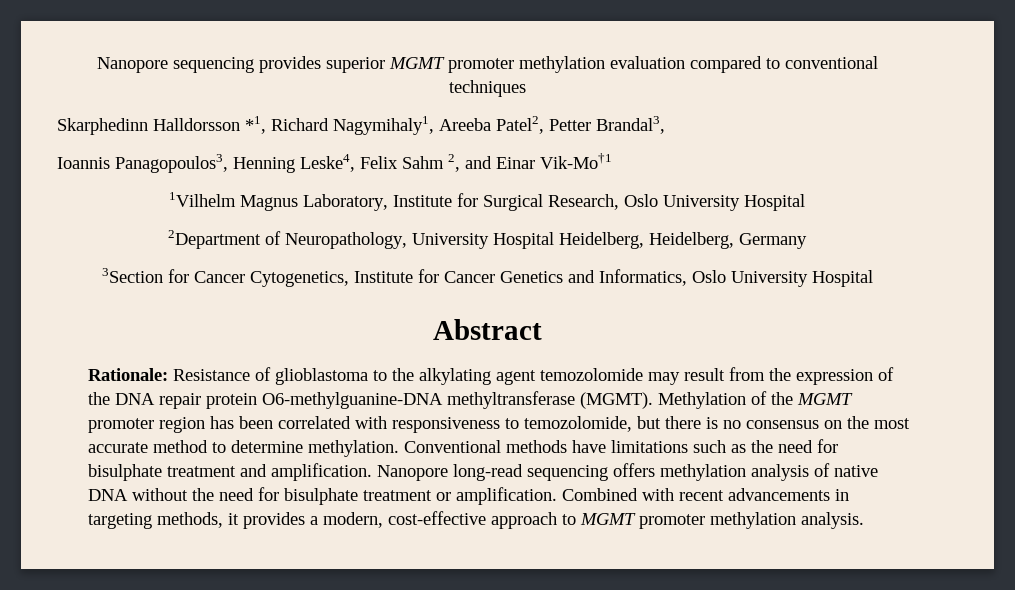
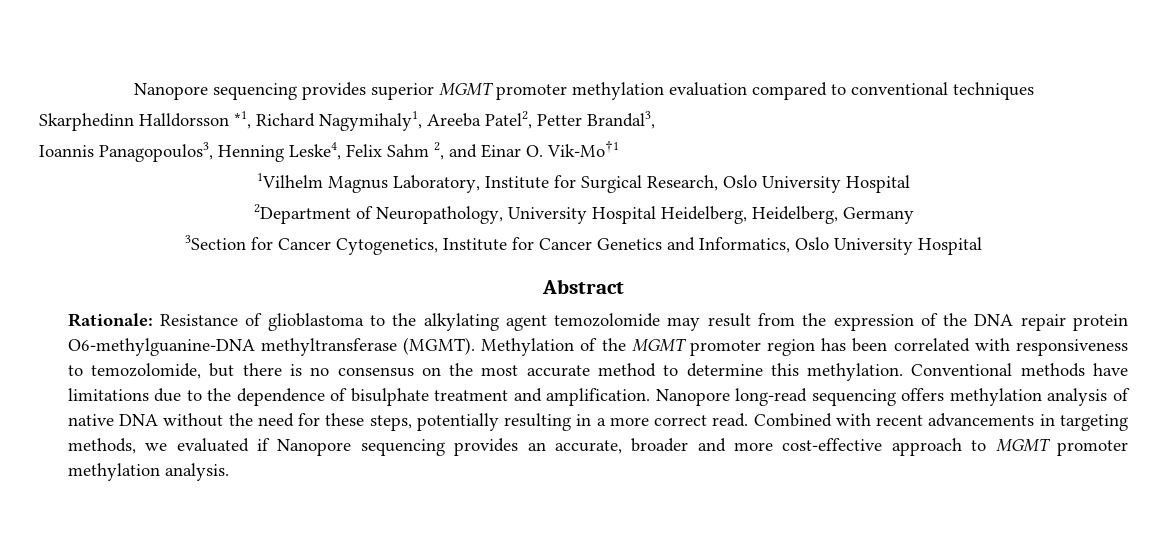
- Ioannis Panagopoulos3, Henning Leske4, Felix Sahm 2, and Einar Vik-Mo†1
+ Ioannis Panagopoulos3, Henning Leske4, Felix Sahm 2, and Einar O. Vik-Mo†1
- Methylation of the MGMT promoter region has been correlated with responsiveness to temozolomide, but there is no consensus on the most accurate method to determine methylation.
+ Methylation of the MGMT promoter region has been correlated with responsiveness to temozolomide, but there is no consensus on the most accurate method to determine this methylation.
- Conventional methods have limitations such as the need for bisulphate treatment and amplification.
+ Conventional methods have limitations due to the dependence of bisulphate treatment and amplification.
- Nanopore long-read sequencing offers methylation analysis of native DNA without the need for bisulphate treatment or amplification.
+ Nanopore long-read sequencing offers methylation analysis of native DNA without the need for these steps, potentially resulting in a more correct read.
- Combined with recent advancements in targeting methods, it provides a modern, cost-effective approach to MGMT promoter methylation analysis.
+ Combined with recent advancements in targeting methods, we evaluated if Nanopore sequencing provides an accurate, broader and more cost-effective approach to MGMT promoter methylation analysis.

